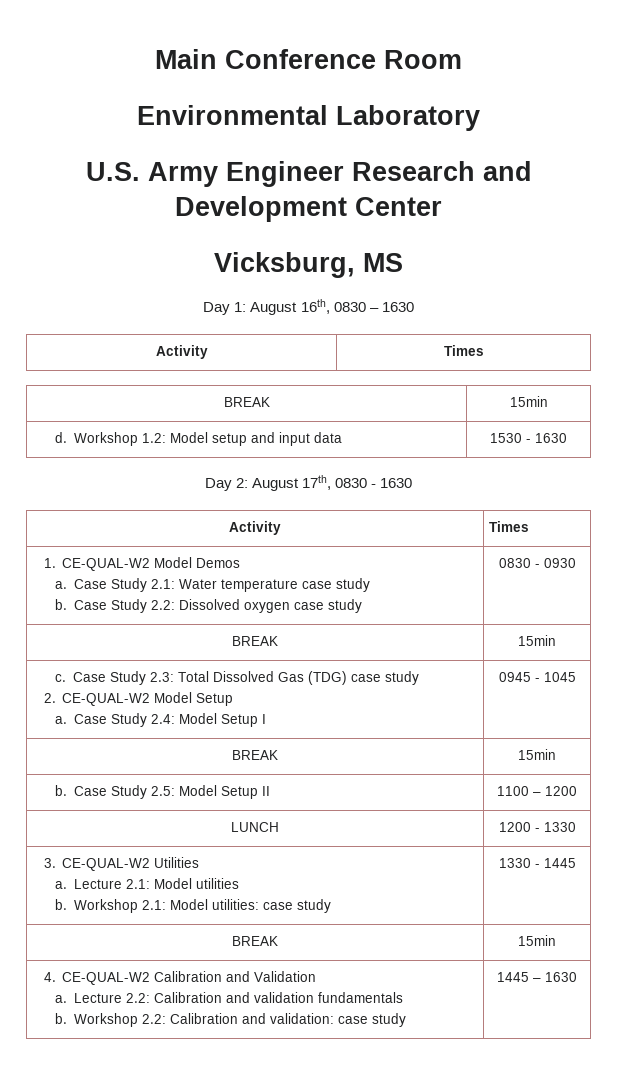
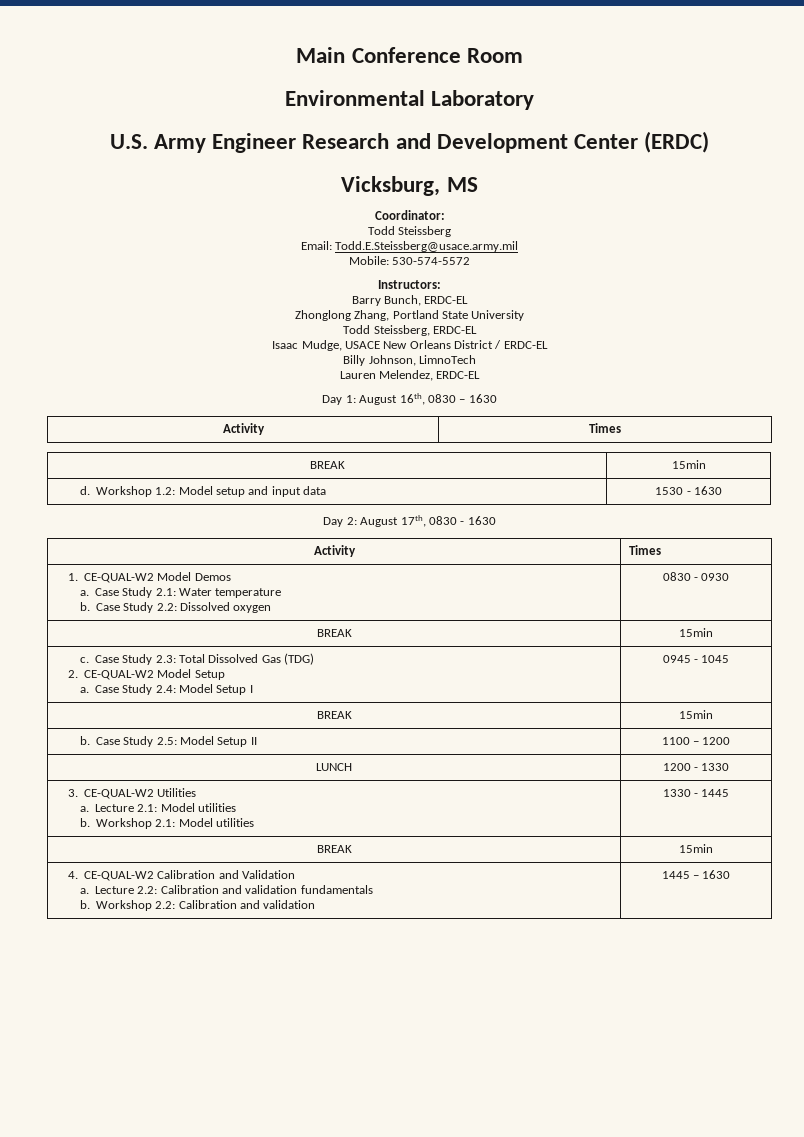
- U.S. Army Engineer Research and Development Center
+ U.S. Army Engineer Research and Development Center (ERDC)
+ Coordinator:
+ Todd Steissberg
+ Email: Todd.E.Steissberg@usace.army.mil
+ Mobile: 530-574-5572
+ Instructors:
+ Barry Bunch, ERDC-EL
+ Zhonglong Zhang, Portland State University
+ Todd Steissberg, ERDC-EL
+ Isaac Mudge, USACE New Orleans District / ERDC-EL
+ Billy Johnson, LimnoTech
+ Lauren Melendez, ERDC-EL
  1. CE-QUAL-W2 Model Demos
- a. Case Study 2.1: Water temperature case study
- b. Case Study 2.2: Dissolved oxygen case study | 0830 - 0930
+ a. Case Study 2.1: Water temperature
+ b. Case Study 2.2: Dissolved oxygen | 0830 - 0930
- c. Case Study 2.3: Total Dissolved Gas (TDG) case study
+ c. Case Study 2.3: Total Dissolved Gas (TDG)
  3. CE-QUAL-W2 Utilities
  a. Lecture 2.1: Model utilities
- b. Workshop 2.1: Model utilities: case study | 1330 - 1445
+ b. Workshop 2.1: Model utilities | 1330 - 1445
  4. CE-QUAL-W2 Calibration and Validation
  a. Lecture 2.2: Calibration and validation fundamentals
- b. Workshop 2.2: Calibration and validation: case study | 1445 – 1630
+ b. Workshop 2.2: Calibration and validation | 1445 – 1630

